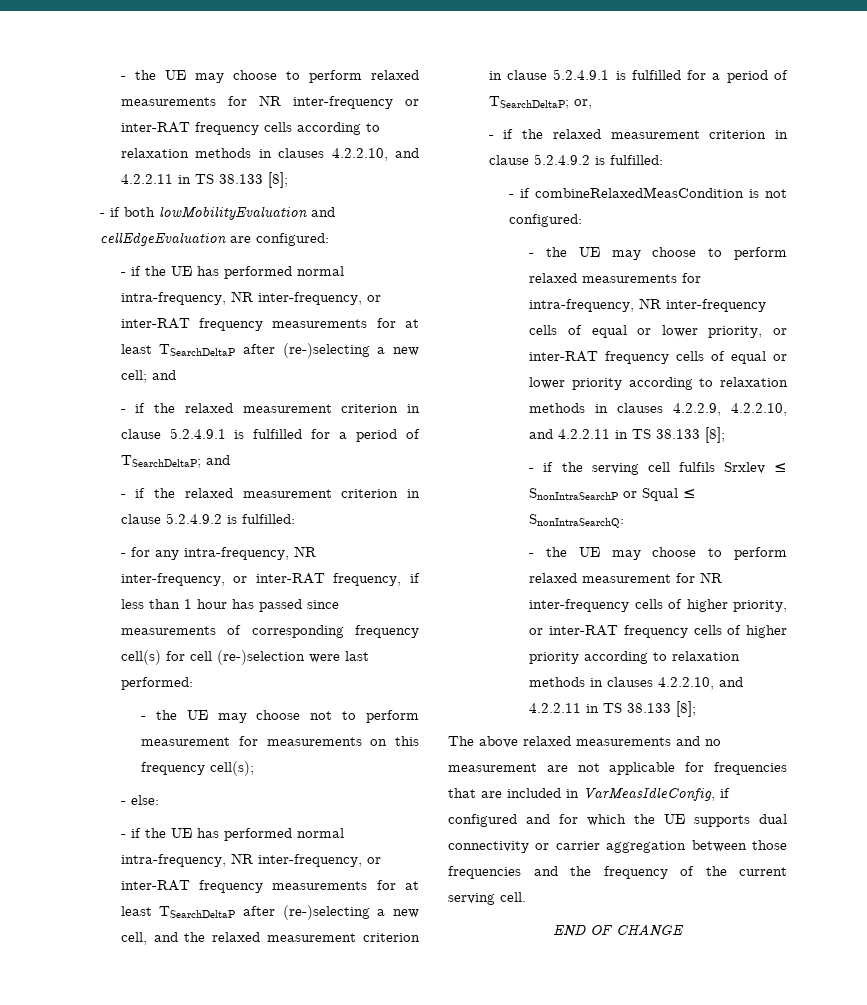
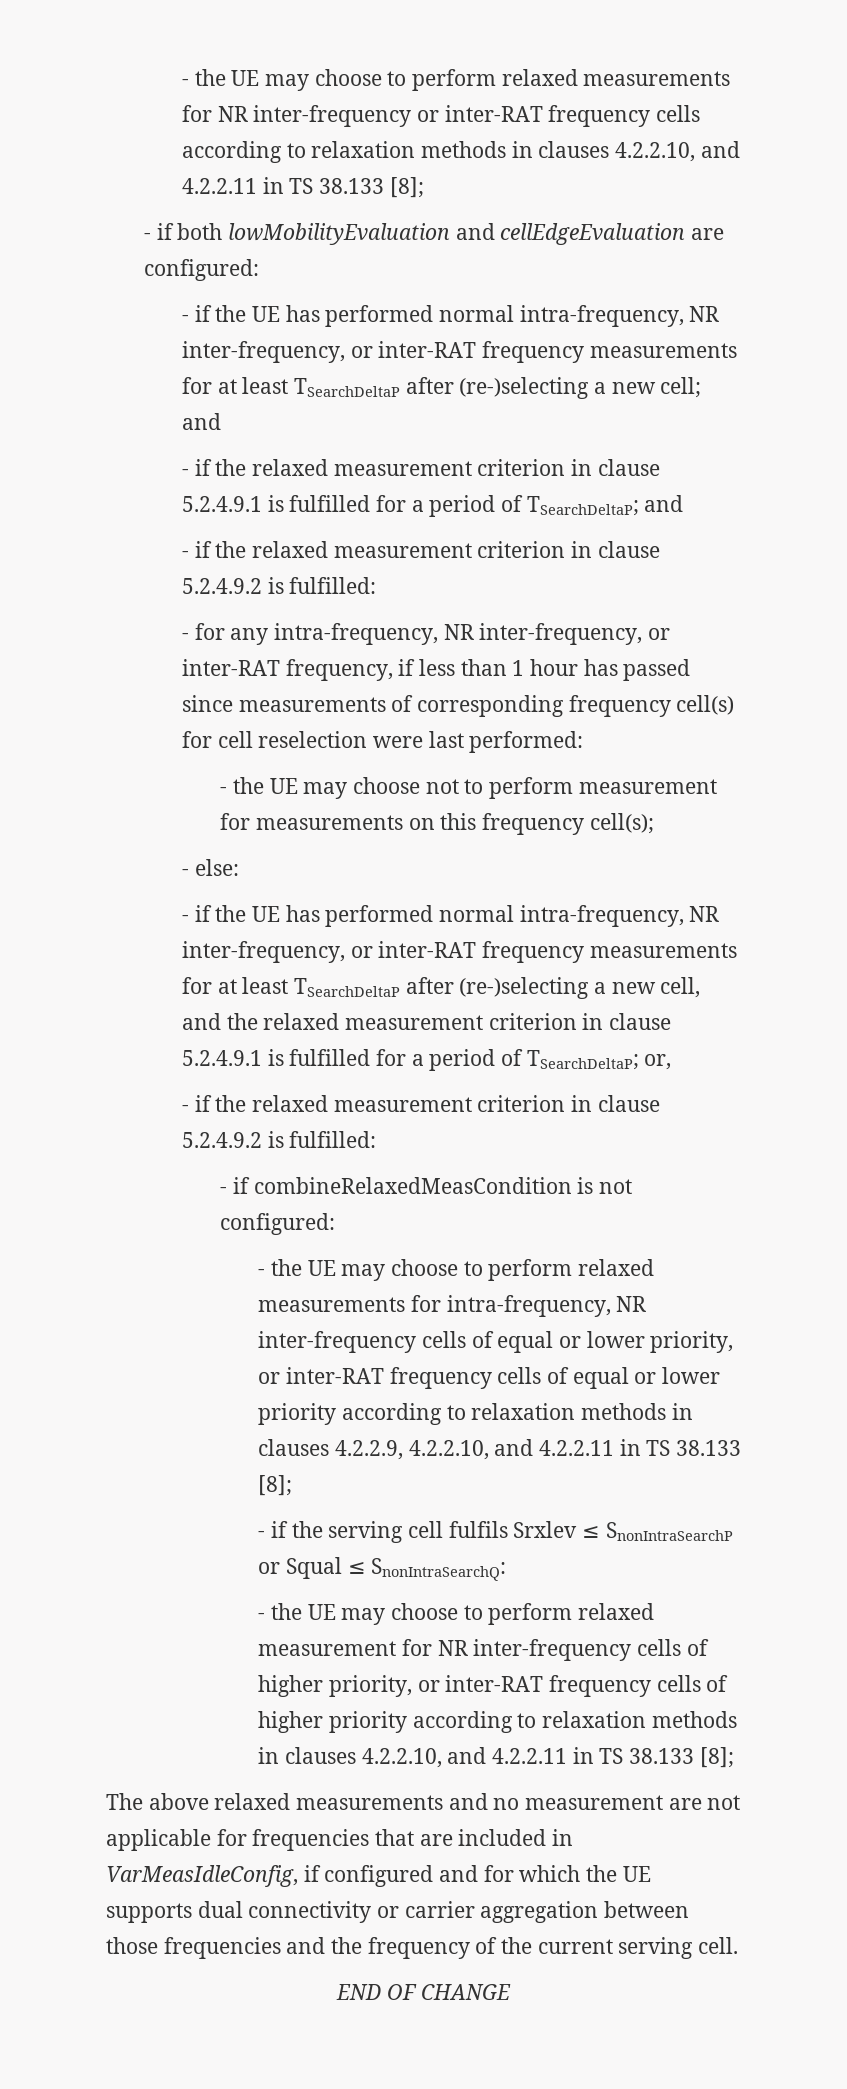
- - for any intra-frequency, NR inter-frequency, or inter-RAT frequency, if less than 1 hour has passed since measurements of corresponding frequency cell(s) for cell (re-)selection were last performed:
+ - for any intra-frequency, NR inter-frequency, or inter-RAT frequency, if less than 1 hour has passed since measurements of corresponding frequency cell(s) for cell reselection were last performed:

